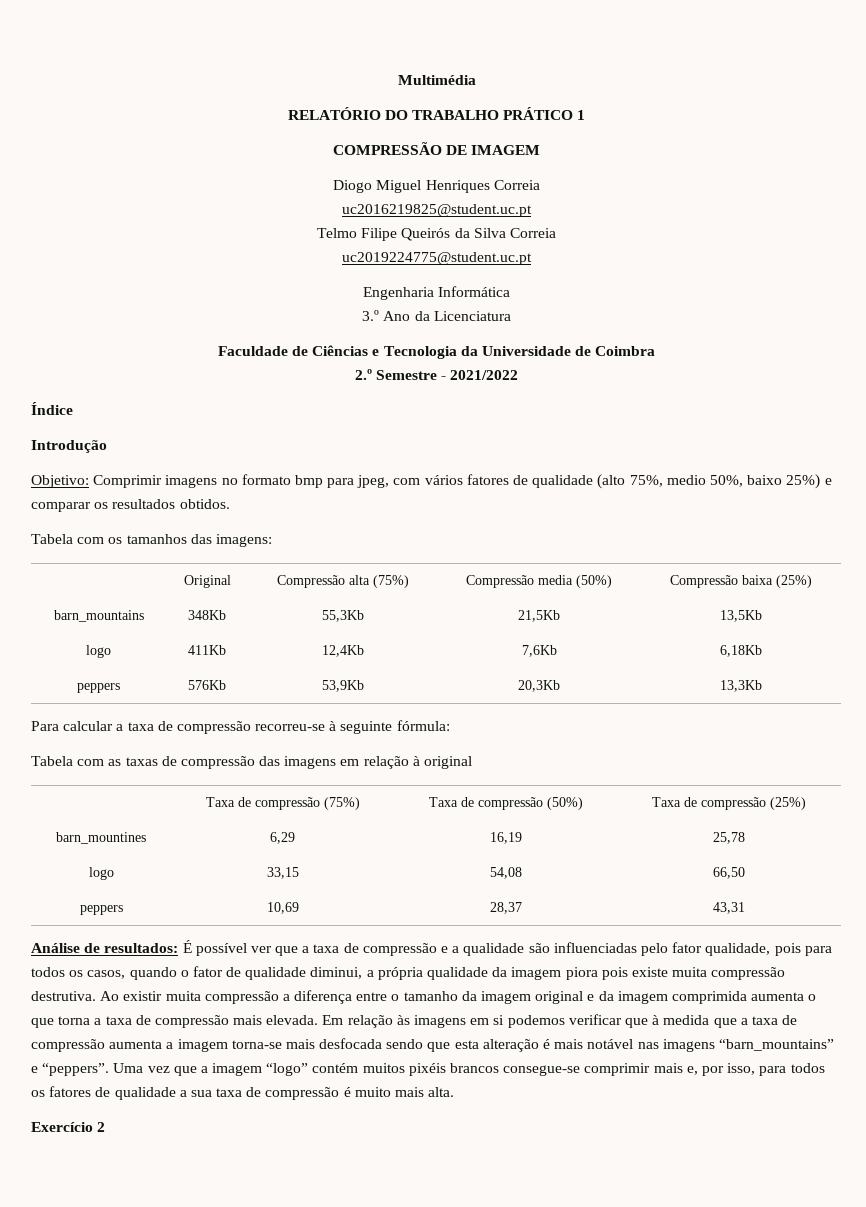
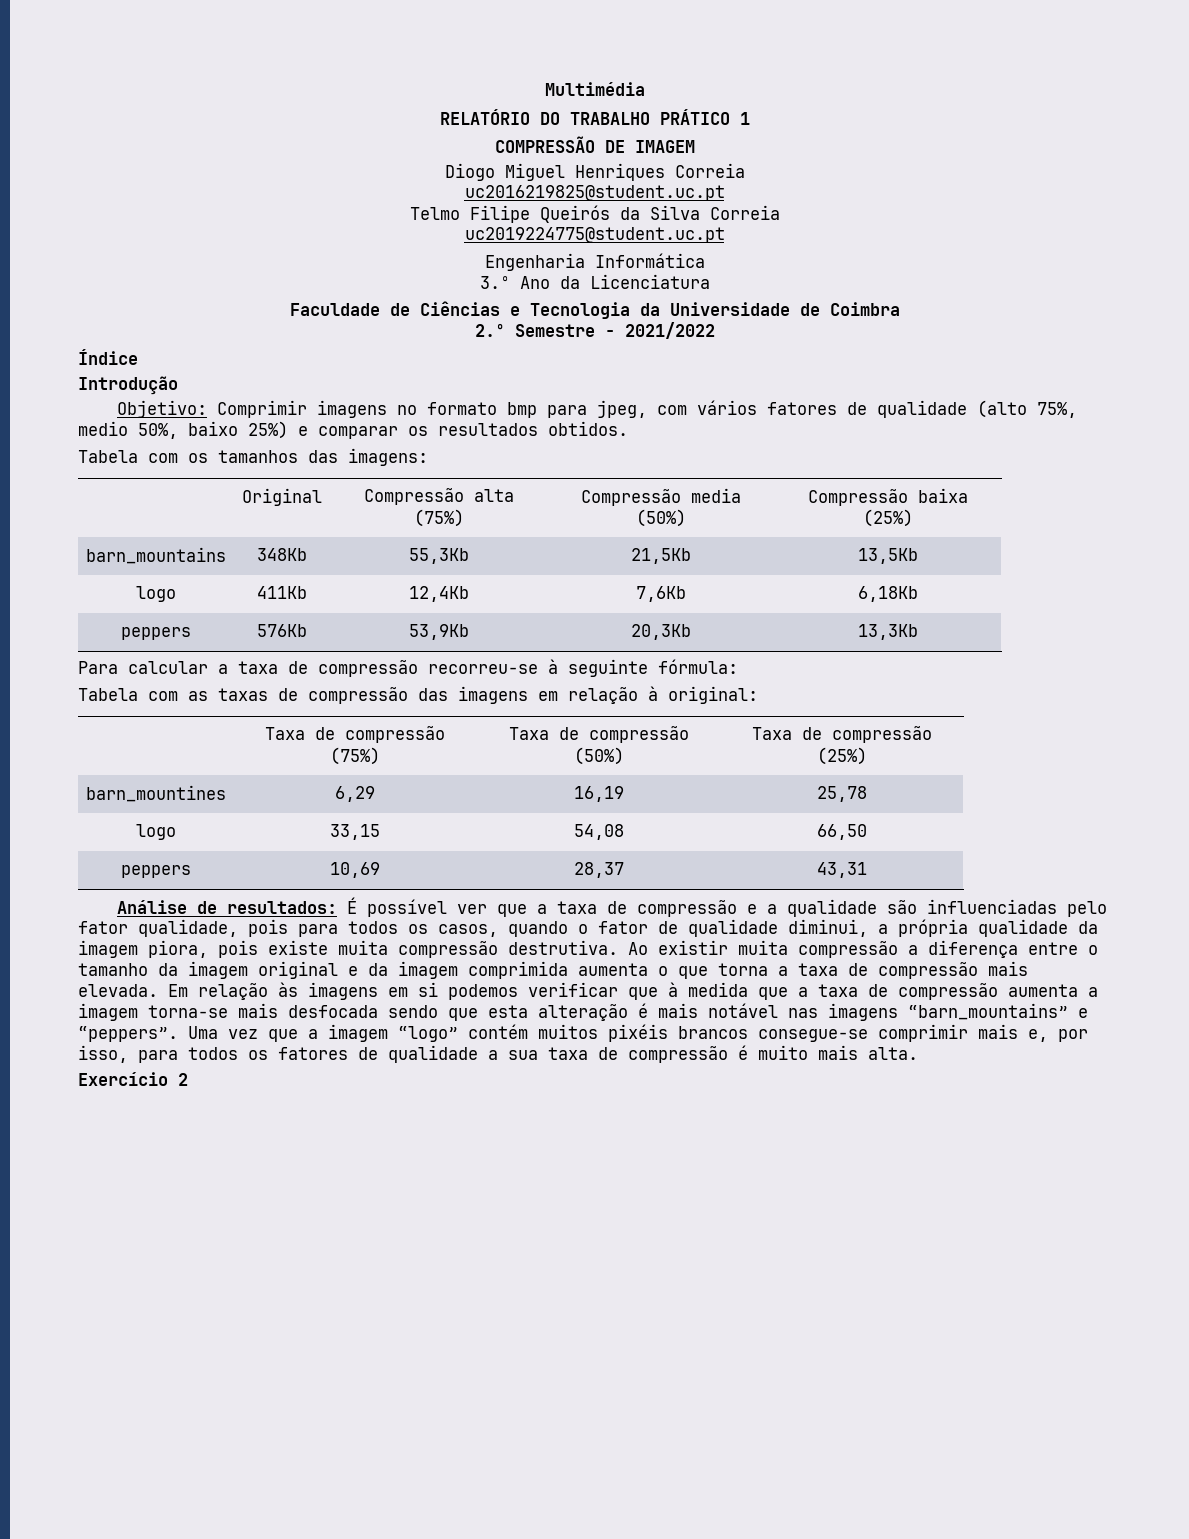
- Tabela com as taxas de compressão das imagens em relação à original
+ Tabela com as taxas de compressão das imagens em relação à original:
- Análise de resultados: É possível ver que a taxa de compressão e a qualidade são influenciadas pelo fator qualidade, pois para todos os casos, quando o fator de qualidade diminui, a própria qualidade da imagem piora pois existe muita compressão destrutiva.
+ Análise de resultados: É possível ver que a taxa de compressão e a qualidade são influenciadas pelo fator qualidade, pois para todos os casos, quando o fator de qualidade diminui, a própria qualidade da imagem piora, pois existe muita compressão destrutiva.

